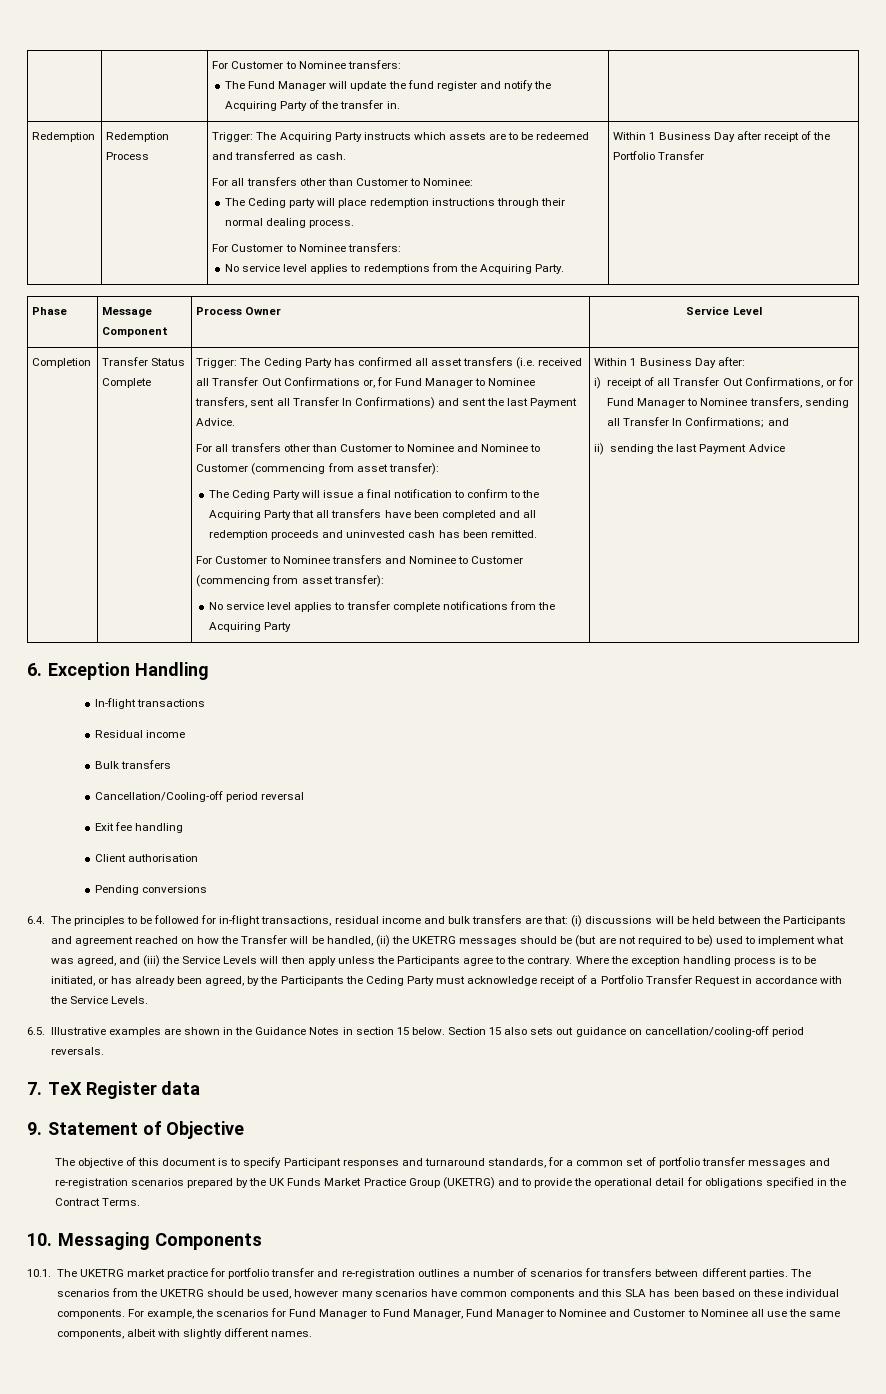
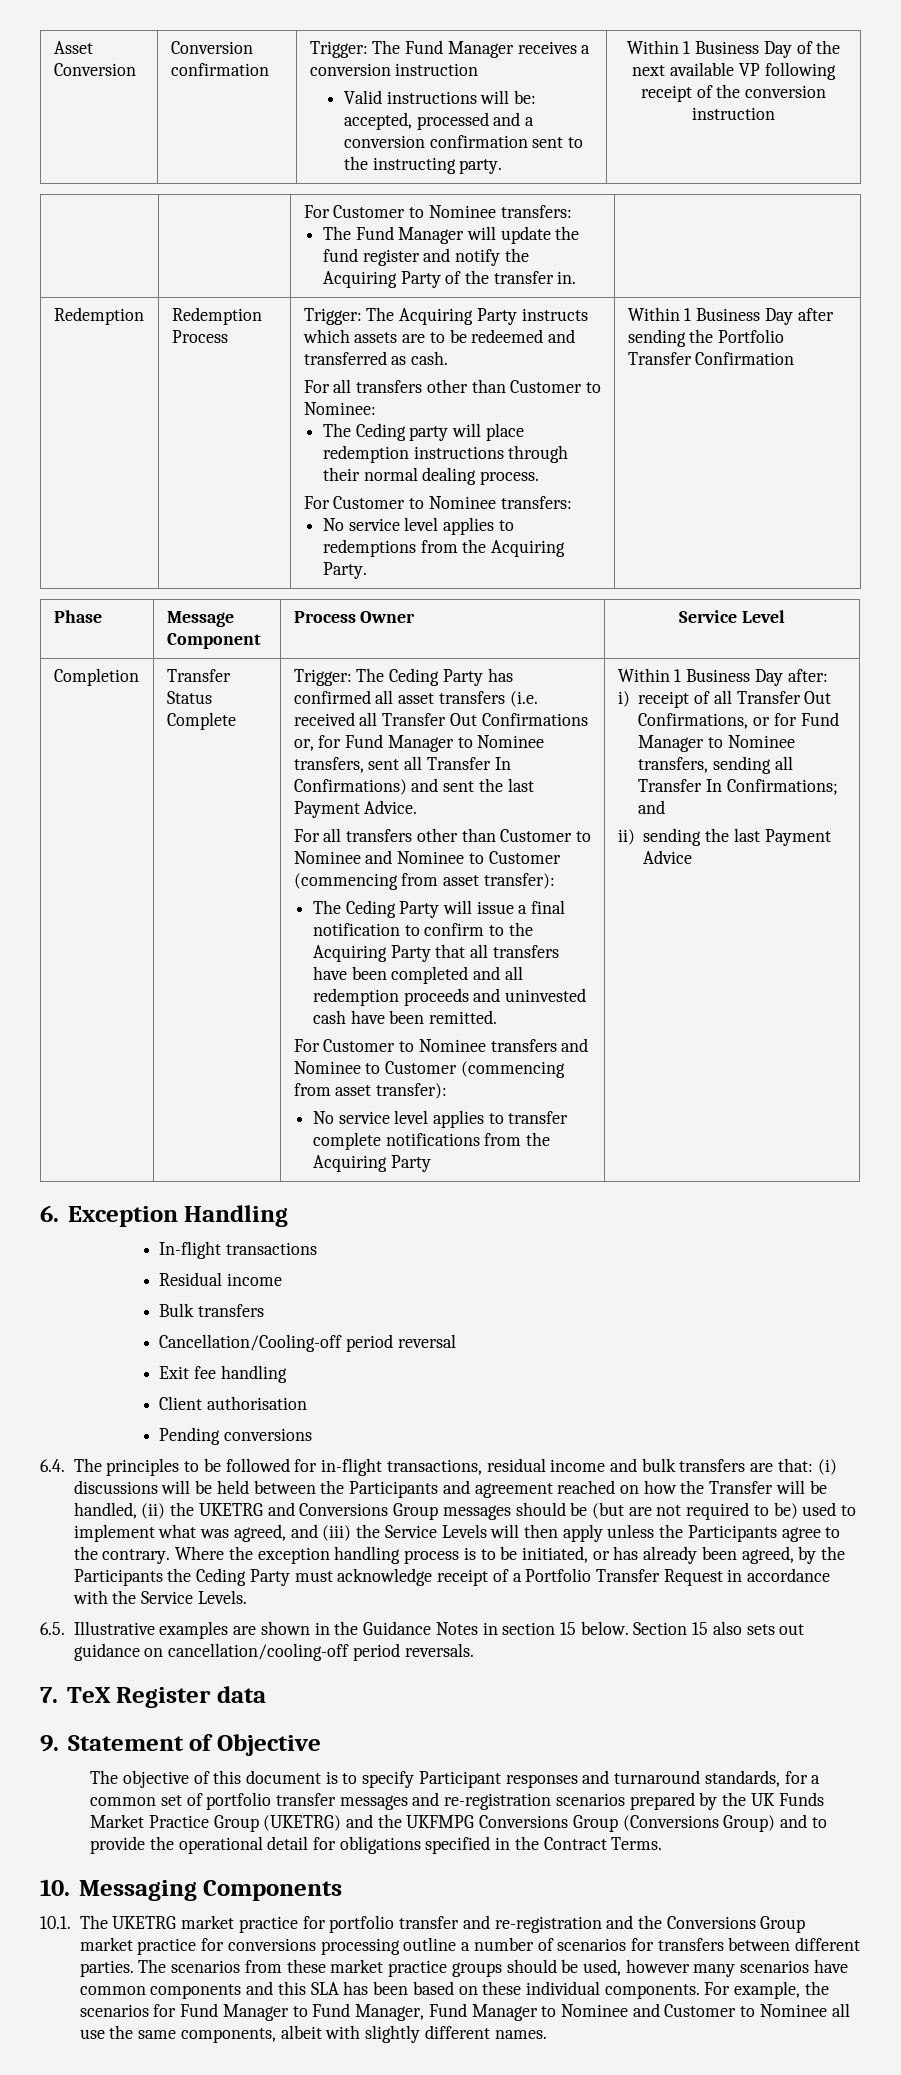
+ Asset Conversion | Conversion confirmation | Trigger: The Fund Manager receives a conversion instruction
+ Valid instructions will be: accepted, processed and a conversion confirmation sent to the instructing party. | Within 1 Business Day of the next available VP following receipt of the conversion instruction
- Within 1 Business Day after receipt of the Portfolio Transfer
+ Within 1 Business Day after sending the Portfolio Transfer Confirmation
- The Ceding Party will issue a final notification to confirm to the Acquiring Party that all transfers have been completed and all redemption proceeds and uninvested cash has been remitted.
+ The Ceding Party will issue a final notification to confirm to the Acquiring Party that all transfers have been completed and all redemption proceeds and uninvested cash have been remitted.
- (i) discussions will be held between the Participants and agreement reached on how the Transfer will be handled, (ii) the UKETRG messages should be (but are not required to be) used to implement what was agreed, and (iii) the Service Levels will then apply unless the Participants agree to the contrary.
+ (i) discussions will be held between the Participants and agreement reached on how the Transfer will be handled, (ii) the UKETRG and Conversions Group messages should be (but are not required to be) used to implement what was agreed, and (iii) the Service Levels will then apply unless the Participants agree to the contrary.
- The objective of this document is to specify Participant responses and turnaround standards, for a common set of portfolio transfer messages and re-registration scenarios prepared by the UK Funds Market Practice Group (UKETRG) and to provide the operational detail for obligations specified in the Contract Terms.
+ The objective of this document is to specify Participant responses and turnaround standards, for a common set of portfolio transfer messages and re-registration scenarios prepared by the UK Funds Market Practice Group (UKETRG) and the UKFMPG Conversions Group (Conversions Group) and to provide the operational detail for obligations specified in the Contract Terms.
- 10.1. The UKETRG market practice for portfolio transfer and re-registration outlines a number of scenarios for transfers between different parties.
+ 10.1. The UKETRG market practice for portfolio transfer and re-registration and the Conversions Group market practice for conversions processing outline a number of scenarios for transfers between different parties.
- The scenarios from the UKETRG should be used, however many scenarios have common components and this SLA has been based on these individual components.
+ The scenarios from these market practice groups should be used, however many scenarios have common components and this SLA has been based on these individual components.

